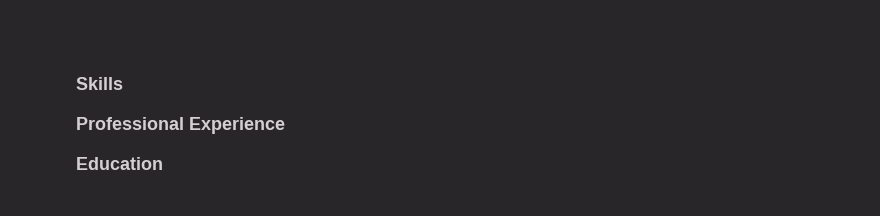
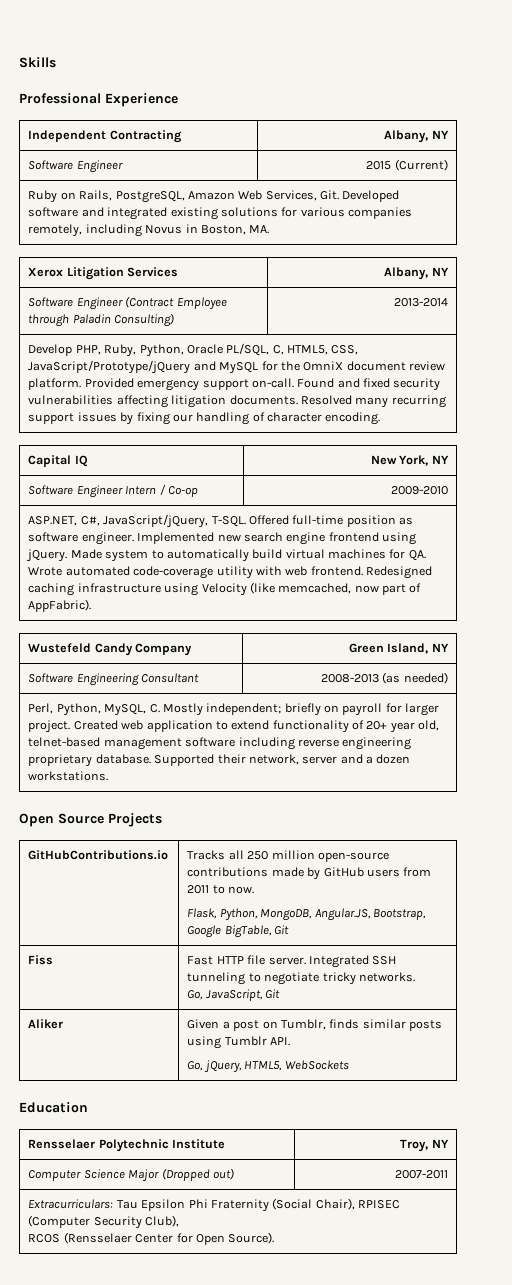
+ Independent Contracting | Albany, NY
+ Software Engineer | 2015 (Current)
+ Ruby on Rails, PostgreSQL, Amazon Web Services, Git. Developed software and integrated existing solutions for various companies remotely, including Novus in Boston, MA.
+ Xerox Litigation Services | Albany, NY
+ Software Engineer (Contract Employee through Paladin Consulting) | 2013-2014
+ Develop PHP, Ruby, Python, Oracle PL/SQL, C, HTML5, CSS, JavaScript/Prototype/jQuery and MySQL for the OmniX document review platform. Provided emergency support on-call. Found and fixed security vulnerabilities affecting litigation documents. Resolved many recurring support issues by fixing our handling of character encoding.
+ Capital IQ | New York, NY
+ Software Engineer Intern / Co-op | 2009-2010
+ ASP.NET, C#, JavaScript/jQuery, T-SQL. Offered full-time position as software engineer. Implemented new search engine frontend using jQuery. Made system to automatically build virtual machines for QA. Wrote automated code-coverage utility with web frontend. Redesigned caching infrastructure using Velocity (like memcached, now part of AppFabric).
+ Wustefeld Candy Company | Green Island, NY
+ Software Engineering Consultant | 2008-2013 (as needed)
+ Perl, Python, MySQL, C. Mostly independent; briefly on payroll for larger project. Created web application to extend functionality of 20+ year old, telnet-based management software including reverse engineering proprietary database. Supported their network, server and a dozen workstations.
+ Open Source Projects
+ GitHubContributions.io | Tracks all 250 million open-source contributions made by GitHub users from 2011 to now.
+ Flask, Python, MongoDB, Angular.JS, Bootstrap, Google BigTable, Git
+ Fiss | Fast HTTP file server. Integrated SSH tunneling to negotiate tricky networks.
+ Go, JavaScript, Git
+ Aliker | Given a post on Tumblr, finds similar posts using Tumblr API.
+ Go, jQuery, HTML5, WebSockets
  Education
+ Rensselaer Polytechnic Institute | Troy, NY
+ Computer Science Major (Dropped out) | 2007-2011
+ Extracurriculars: Tau Epsilon Phi Fraternity (Social Chair), RPISEC (Computer Security Club),
+ RCOS (Rensselaer Center for Open Source).

